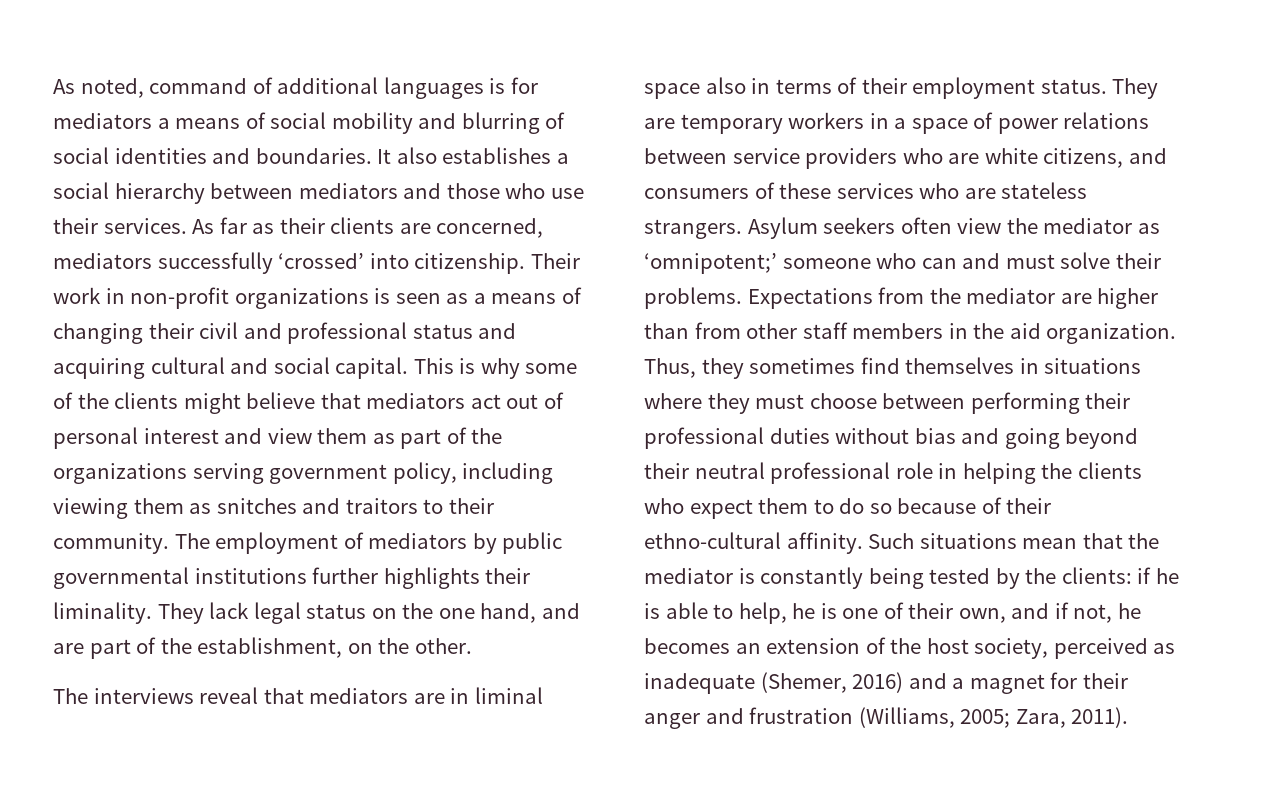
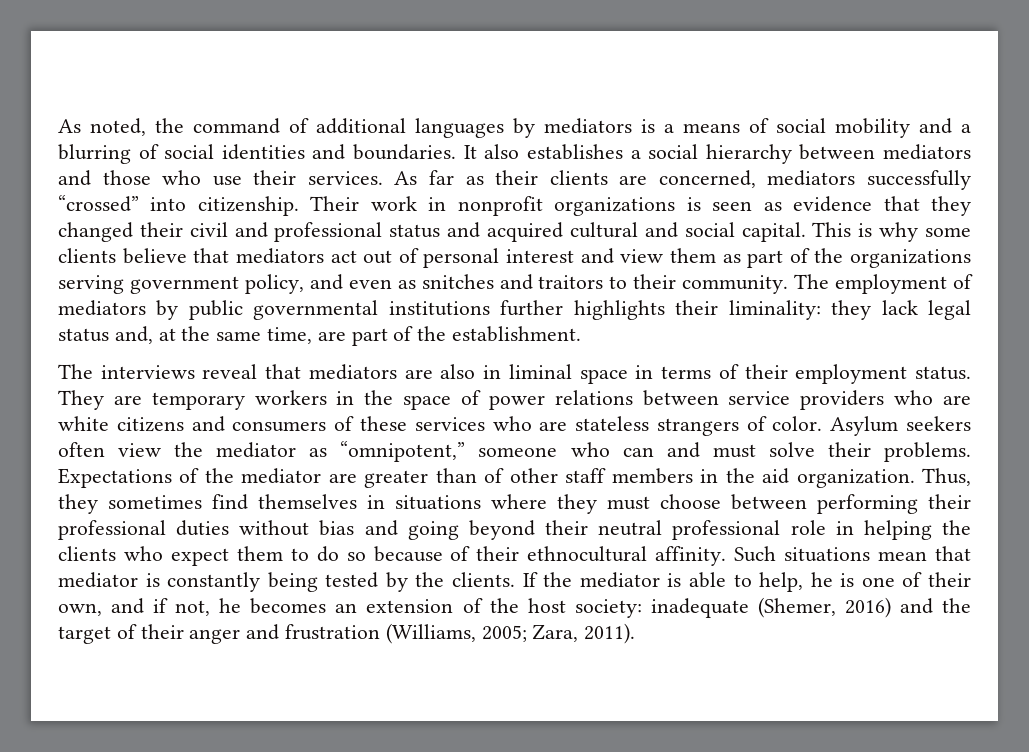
- As noted, command of additional languages is for mediators a means of social mobility and blurring of social identities and boundaries.
+ As noted, the command of additional languages by mediators is a means of social mobility and a blurring of social identities and boundaries.
- As far as their clients are concerned, mediators successfully ‘crossed’ into citizenship.
+ As far as their clients are concerned, mediators successfully “crossed” into citizenship.
- Their work in non-profit organizations is seen as a means of changing their civil and professional status and acquiring cultural and social capital.
+ Their work in nonprofit organizations is seen as evidence that they changed their civil and professional status and acquired cultural and social capital.
- This is why some of the clients might believe that mediators act out of personal interest and view them as part of the organizations serving government policy, including viewing them as snitches and traitors to their community.
+ This is why some clients believe that mediators act out of personal interest and view them as part of the organizations serving government policy, and even as snitches and traitors to their community.
- The employment of mediators by public governmental institutions further highlights their liminality. They lack legal status on the one hand, and are part of the establishment, on the other.
+ The employment of mediators by public governmental institutions further highlights their liminality: they lack legal status and, at the same time, are part of the establishment.
- The interviews reveal that mediators are in liminal space also in terms of their employment status.
+ The interviews reveal that mediators are also in liminal space in terms of their employment status.
- They are temporary workers in a space of power relations between service providers who are white citizens, and consumers of these services who are stateless strangers.
+ They are temporary workers in the space of power relations between service providers who are white citizens and consumers of these services who are stateless strangers of color.
- Asylum seekers often view the mediator as ‘omnipotent;’ someone who can and must solve their problems.
+ Asylum seekers often view the mediator as “omnipotent,” someone who can and must solve their problems.
- Expectations from the mediator are higher than from other staff members in the aid organization.
+ Expectations of the mediator are greater than of other staff members in the aid organization.
- Thus, they sometimes find themselves in situations where they must choose between performing their professional duties without bias and going beyond their neutral professional role in helping the clients who expect them to do so because of their ethno-cultural affinity.
+ Thus, they sometimes find themselves in situations where they must choose between performing their professional duties without bias and going beyond their neutral professional role in helping the clients who expect them to do so because of their ethnocultural affinity.
- Such situations mean that the mediator is constantly being tested by the clients: if he is able to help, he is one of their own, and if not, he becomes an extension of the host society, perceived as inadequate (Shemer, 2016) and a magnet for their anger and frustration (Williams, 2005; Zara, 2011).
+ Such situations mean that mediator is constantly being tested by the clients. If the mediator is able to help, he is one of their own, and if not, he becomes an extension of the host society: inadequate (Shemer, 2016) and the target of their anger and frustration (Williams, 2005; Zara, 2011).

